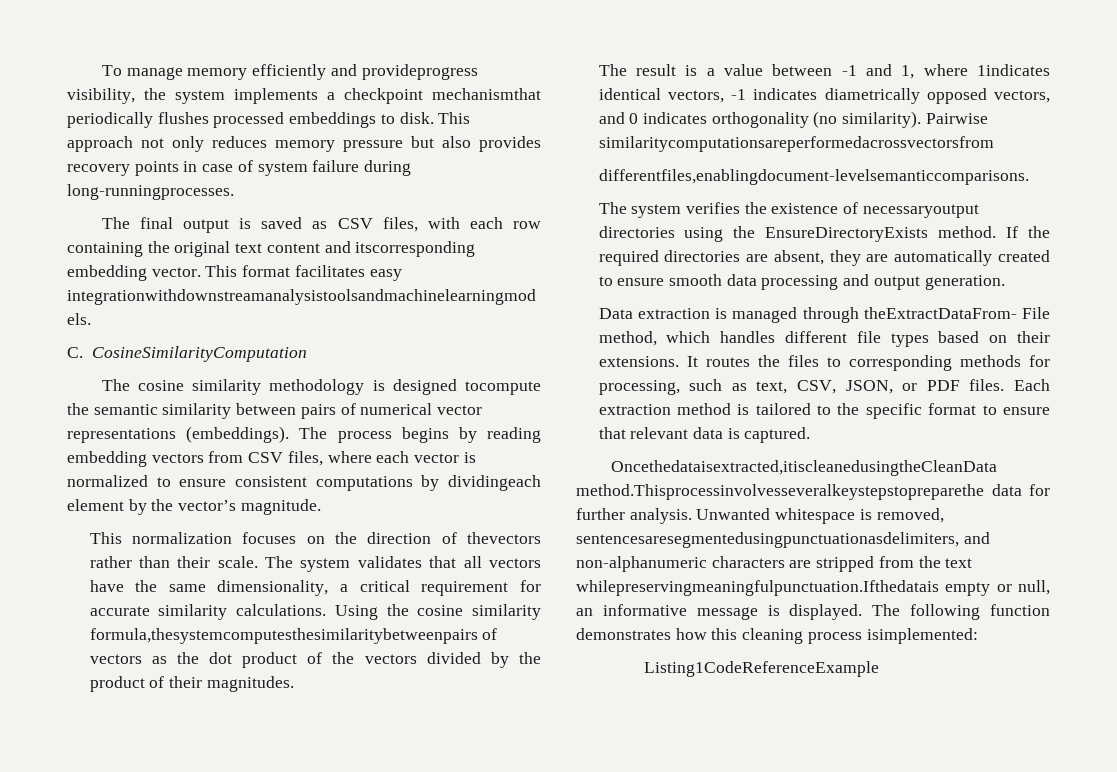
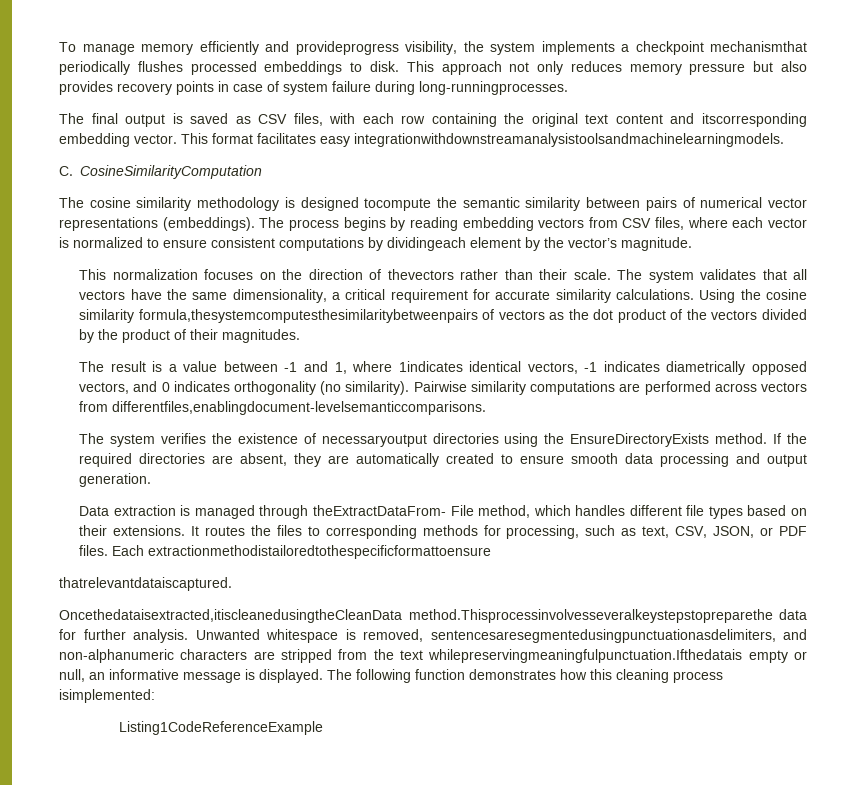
- Pairwise similaritycomputationsareperformedacrossvectorsfrom
- differentfiles,enablingdocument-levelsemanticcomparisons.
+ Pairwise similarity computations are performed across vectors from differentfiles,enablingdocument-levelsemanticcomparisons.
- Each extraction method is tailored to the specific format to ensure that relevant data is captured.
+ Each extractionmethodistailoredtothespecificformattoensure
+ thatrelevantdataiscaptured.

